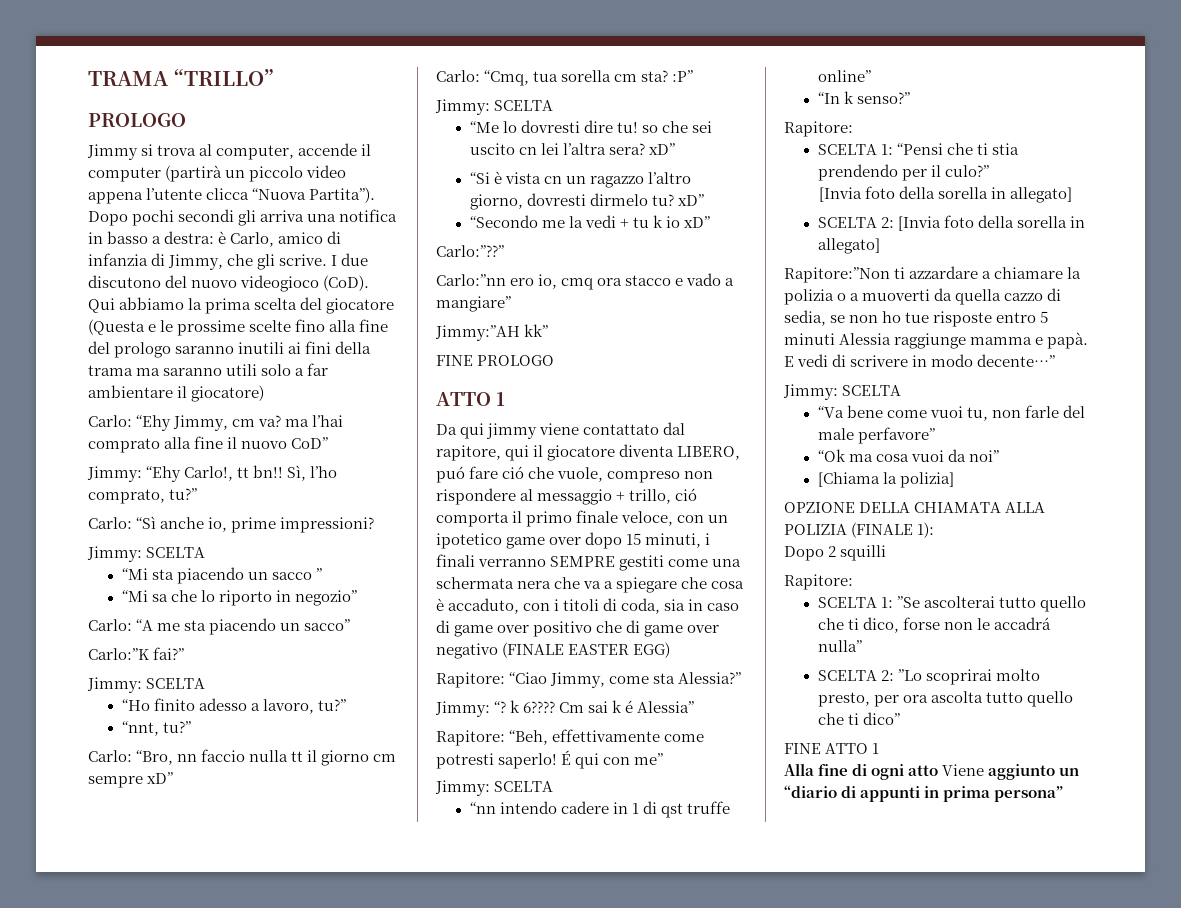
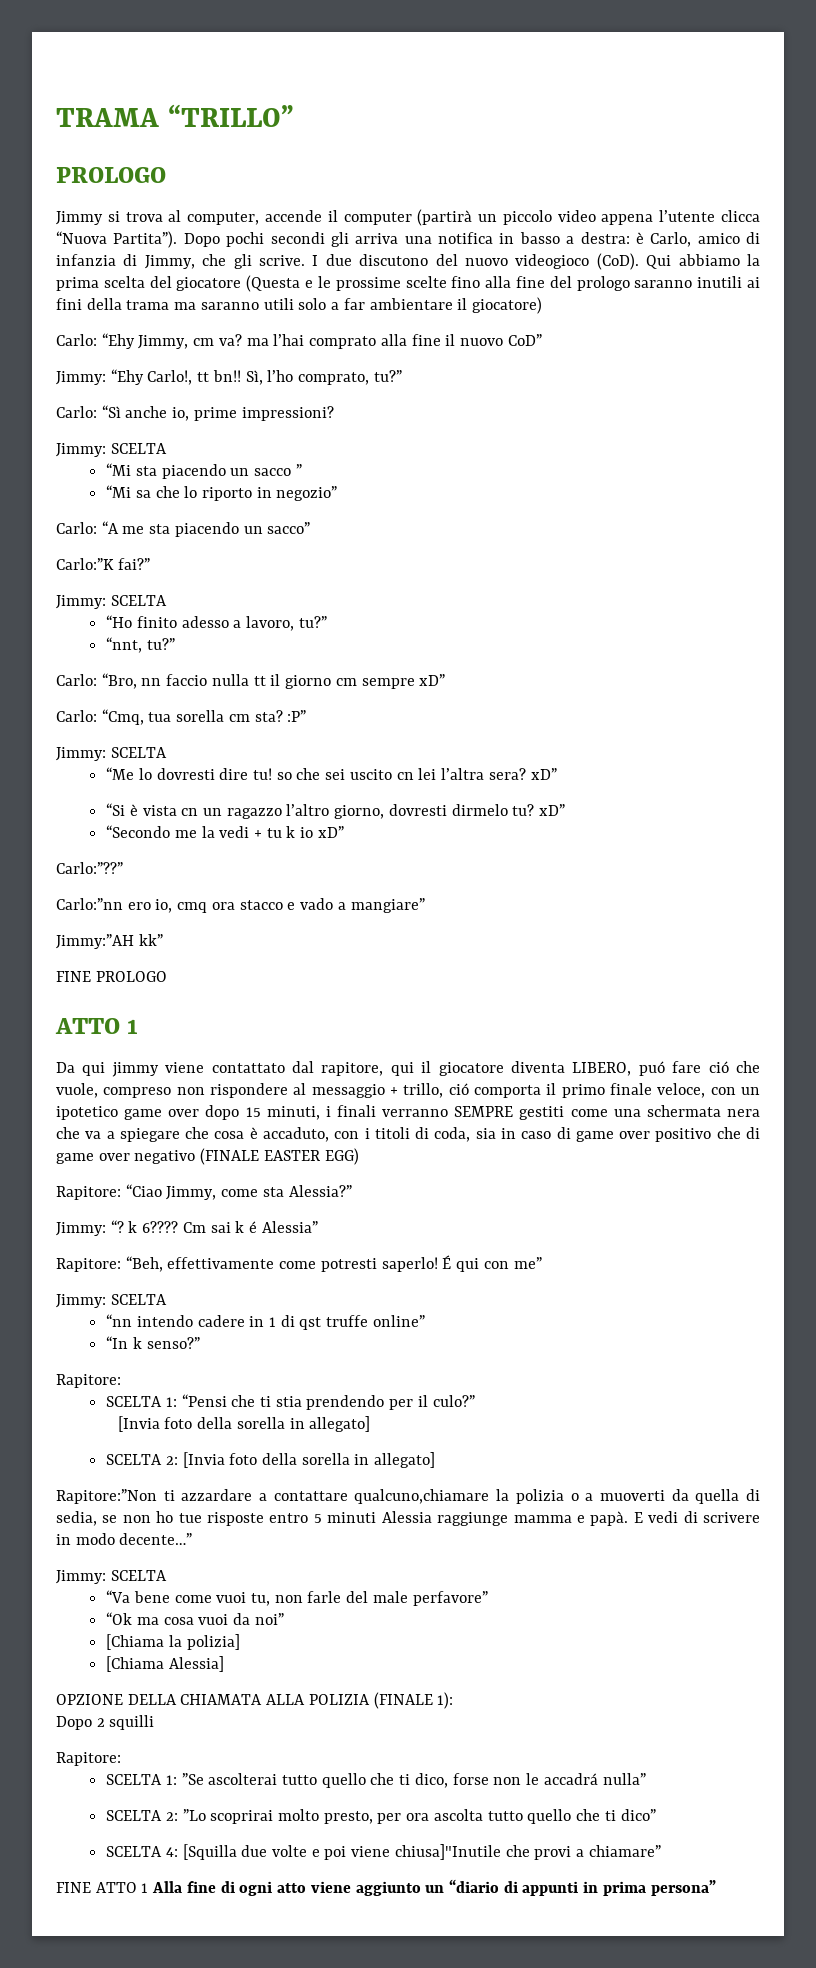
- Rapitore:”Non ti azzardare a chiamare la polizia o a muoverti da quella cazzo di sedia, se non ho tue risposte entro 5 minuti Alessia raggiunge mamma e papà.
+ Rapitore:”Non ti azzardare a contattare qualcuno,chiamare la polizia o a muoverti da quella di sedia, se non ho tue risposte entro 5 minuti Alessia raggiunge mamma e papà.
+ [Chiama Alessia]
+ SCELTA 4: [Squilla due volte e poi viene chiusa]"Inutile che provi a chiamare”
- FINE ATTO 1
- Alla fine di ogni atto Viene aggiunto un “diario di appunti in prima persona”
+ FINE ATTO 1 Alla fine di ogni atto viene aggiunto un “diario di appunti in prima persona”

